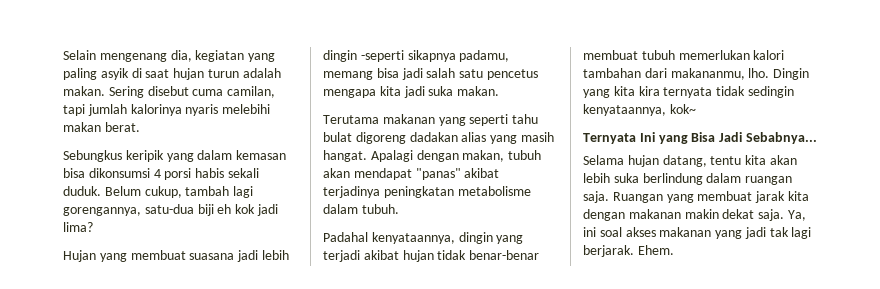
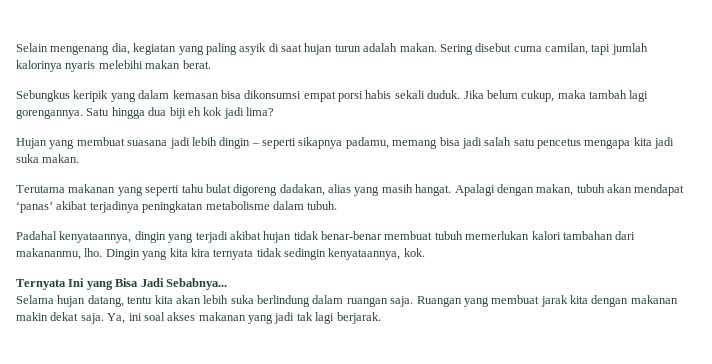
- Sebungkus keripik yang dalam kemasan bisa dikonsumsi 4 porsi habis sekali duduk.
+ Sebungkus keripik yang dalam kemasan bisa dikonsumsi empat porsi habis sekali duduk.
- Belum cukup, tambah lagi gorengannya, satu-dua biji eh kok jadi lima?
+ Jika belum cukup, maka tambah lagi gorengannya. Satu hingga dua biji eh kok jadi lima?
- Hujan yang membuat suasana jadi lebih dingin -seperti sikapnya padamu, memang bisa jadi salah satu pencetus mengapa kita jadi suka makan.
+ Hujan yang membuat suasana jadi lebih dingin – seperti sikapnya padamu, memang bisa jadi salah satu pencetus mengapa kita jadi suka makan.
- Terutama makanan yang seperti tahu bulat digoreng dadakan alias yang masih hangat.
+ Terutama makanan yang seperti tahu bulat digoreng dadakan, alias yang masih hangat.
- Apalagi dengan makan, tubuh akan mendapat "panas" akibat terjadinya peningkatan metabolisme dalam tubuh.
+ Apalagi dengan makan, tubuh akan mendapat ‘panas’ akibat terjadinya peningkatan metabolisme dalam tubuh.
- Dingin yang kita kira ternyata tidak sedingin kenyataannya, kok~
+ Dingin yang kita kira ternyata tidak sedingin kenyataannya, kok.
- Ehem.

